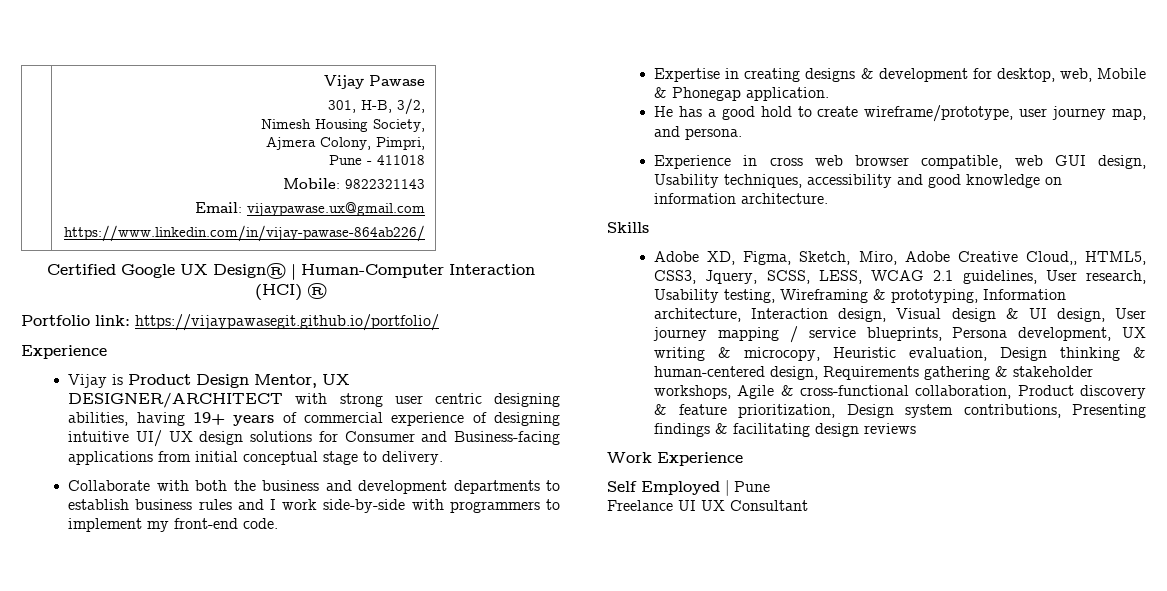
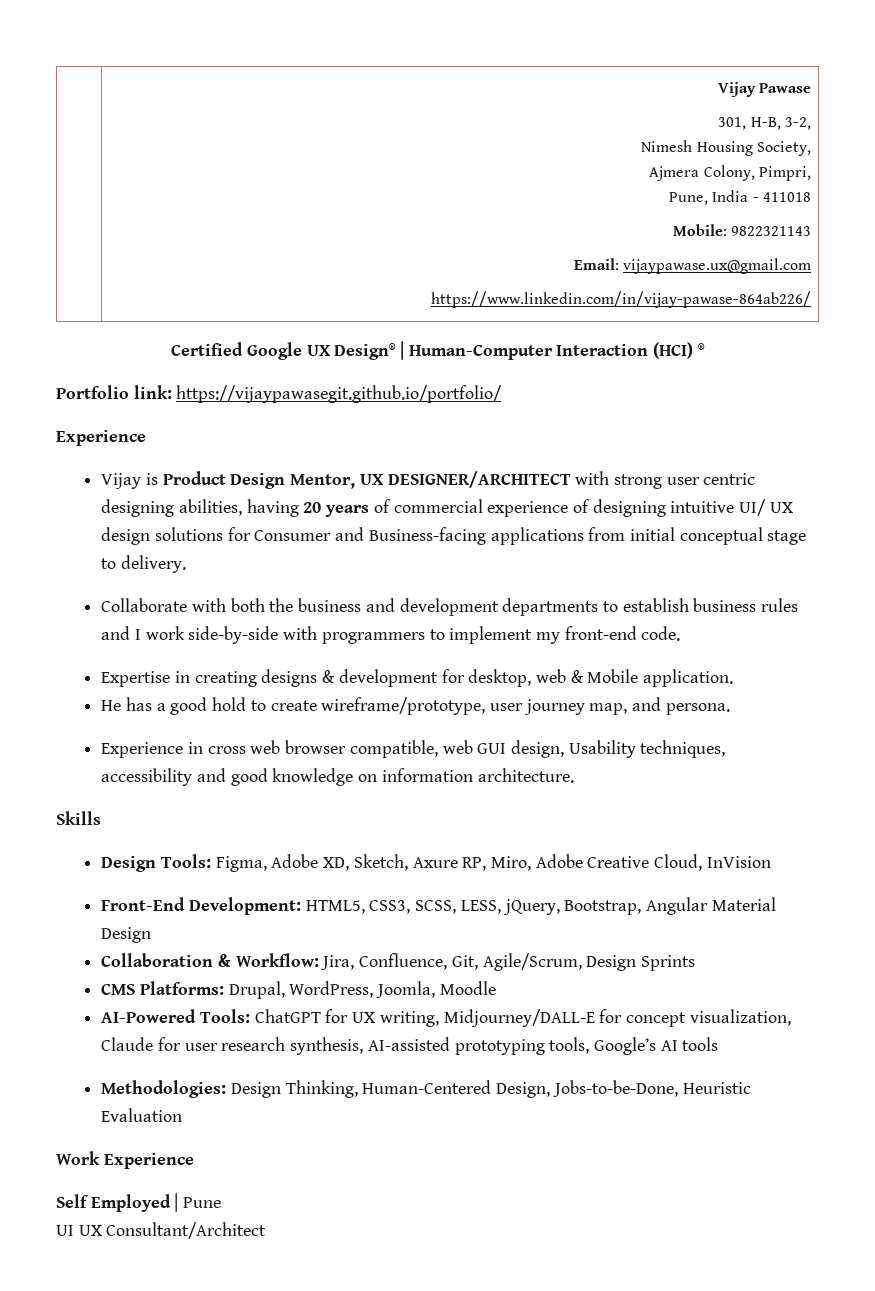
  | Vijay Pawase
- 301, H-B, 3/2,
+ 301, H-B, 3-2,
  Nimesh Housing Society,
  Ajmera Colony, Pimpri,
- Pune - 411018
+ Pune, India - 411018
- Vijay is Product Design Mentor, UX DESIGNER/ARCHITECT with strong user centric designing abilities, having 19+ years of commercial experience of designing intuitive UI/ UX design solutions for Consumer and Business-facing applications from initial conceptual stage to delivery.
+ Vijay is Product Design Mentor, UX DESIGNER/ARCHITECT with strong user centric designing abilities, having 20 years of commercial experience of designing intuitive UI/ UX design solutions for Consumer and Business-facing applications from initial conceptual stage to delivery.
- Expertise in creating designs & development for desktop, web, Mobile & Phonegap application.
+ Expertise in creating designs & development for desktop, web & Mobile application.
- Adobe XD, Figma, Sketch, Miro, Adobe Creative Cloud,, HTML5, CSS3, Jquery, SCSS, LESS, WCAG 2.1 guidelines, User research, Usability testing, Wireframing & prototyping, Information architecture, Interaction design, Visual design & UI design, User journey mapping / service blueprints, Persona development, UX writing & microcopy, Heuristic evaluation, Design thinking & human-centered design, Requirements gathering & stakeholder workshops, Agile & cross-functional collaboration, Product discovery & feature prioritization, Design system contributions, Presenting findings & facilitating design reviews
+ Design Tools: Figma, Adobe XD, Sketch, Axure RP, Miro, Adobe Creative Cloud, InVision
+ Front-End Development: HTML5, CSS3, SCSS, LESS, jQuery, Bootstrap, Angular Material Design
+ Collaboration & Workflow: Jira, Confluence, Git, Agile/Scrum, Design Sprints
+ CMS Platforms: Drupal, WordPress, Joomla, Moodle
+ AI-Powered Tools: ChatGPT for UX writing, Midjourney/DALL-E for concept visualization, Claude for user research synthesis, AI-assisted prototyping tools, Google’s AI tools
+ Methodologies: Design Thinking, Human-Centered Design, Jobs-to-be-Done, Heuristic Evaluation
- Freelance UI UX Consultant
+ UI UX Consultant/Architect

